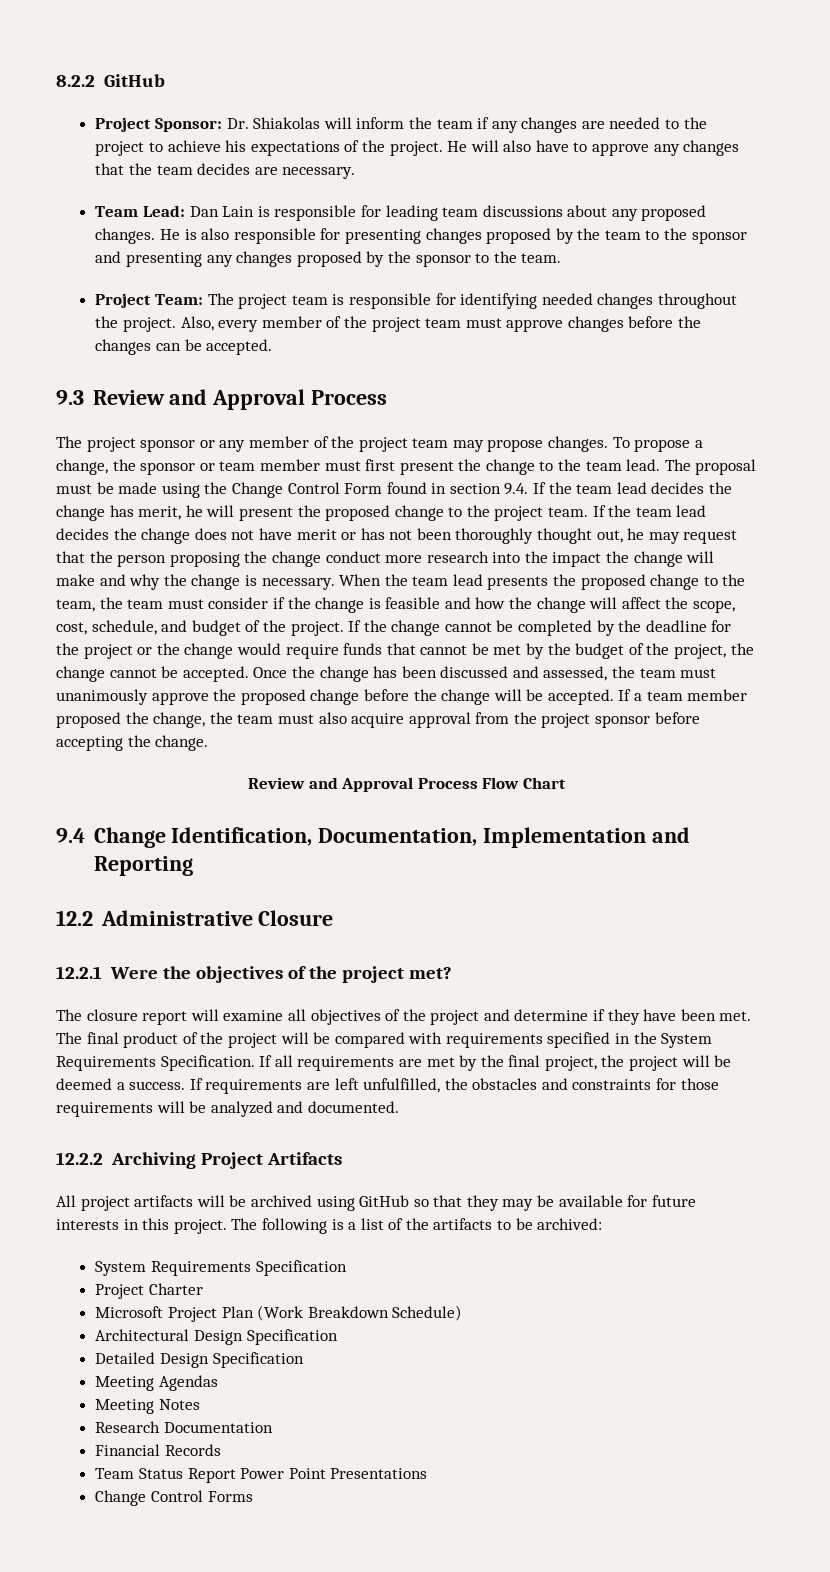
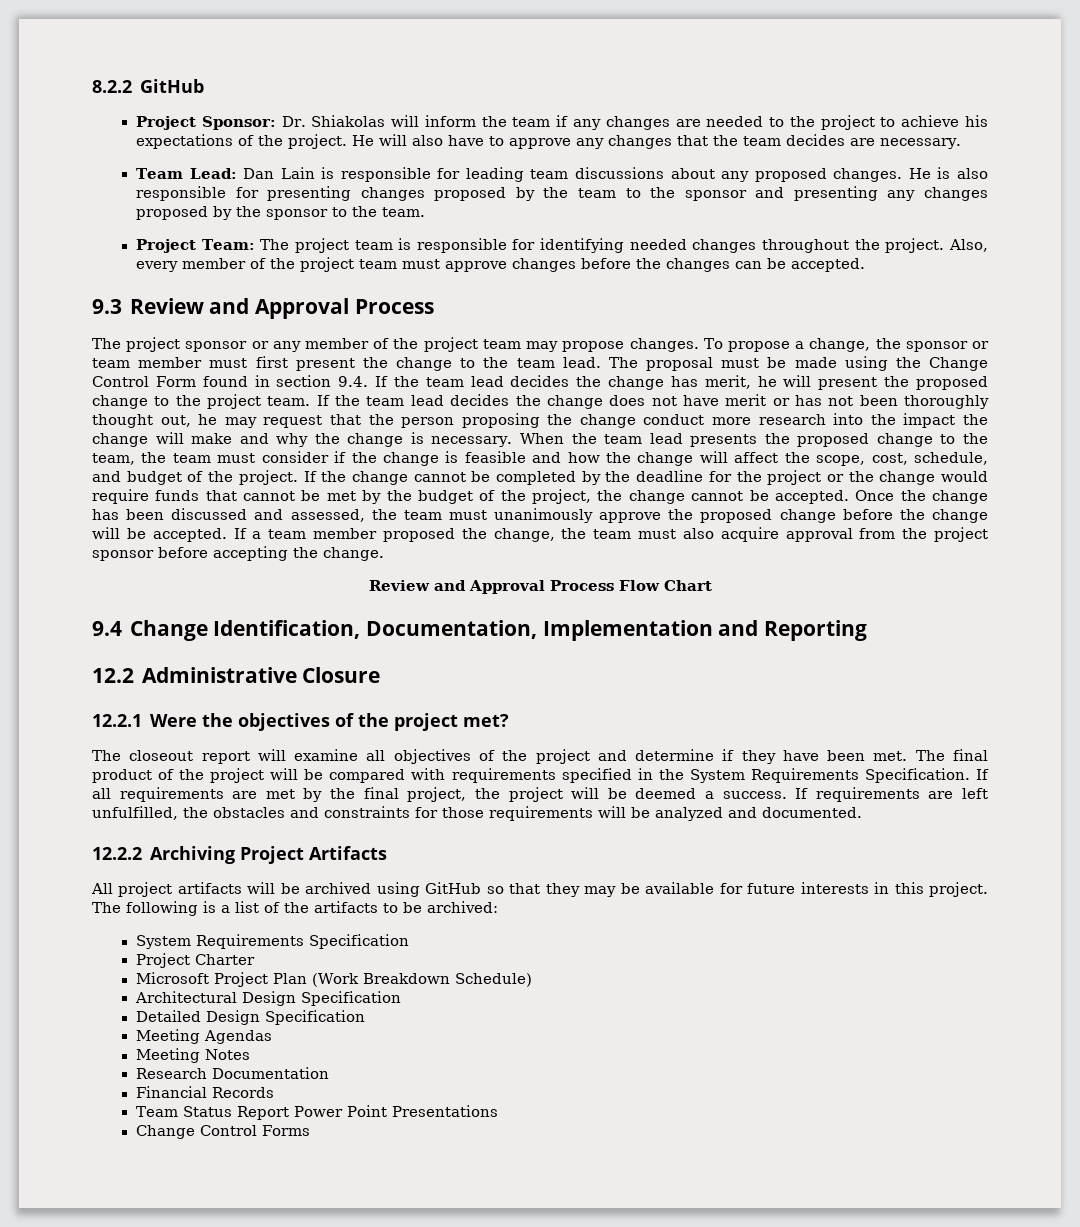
- The closure report will examine all objectives of the project and determine if they have been met.
+ The closeout report will examine all objectives of the project and determine if they have been met.

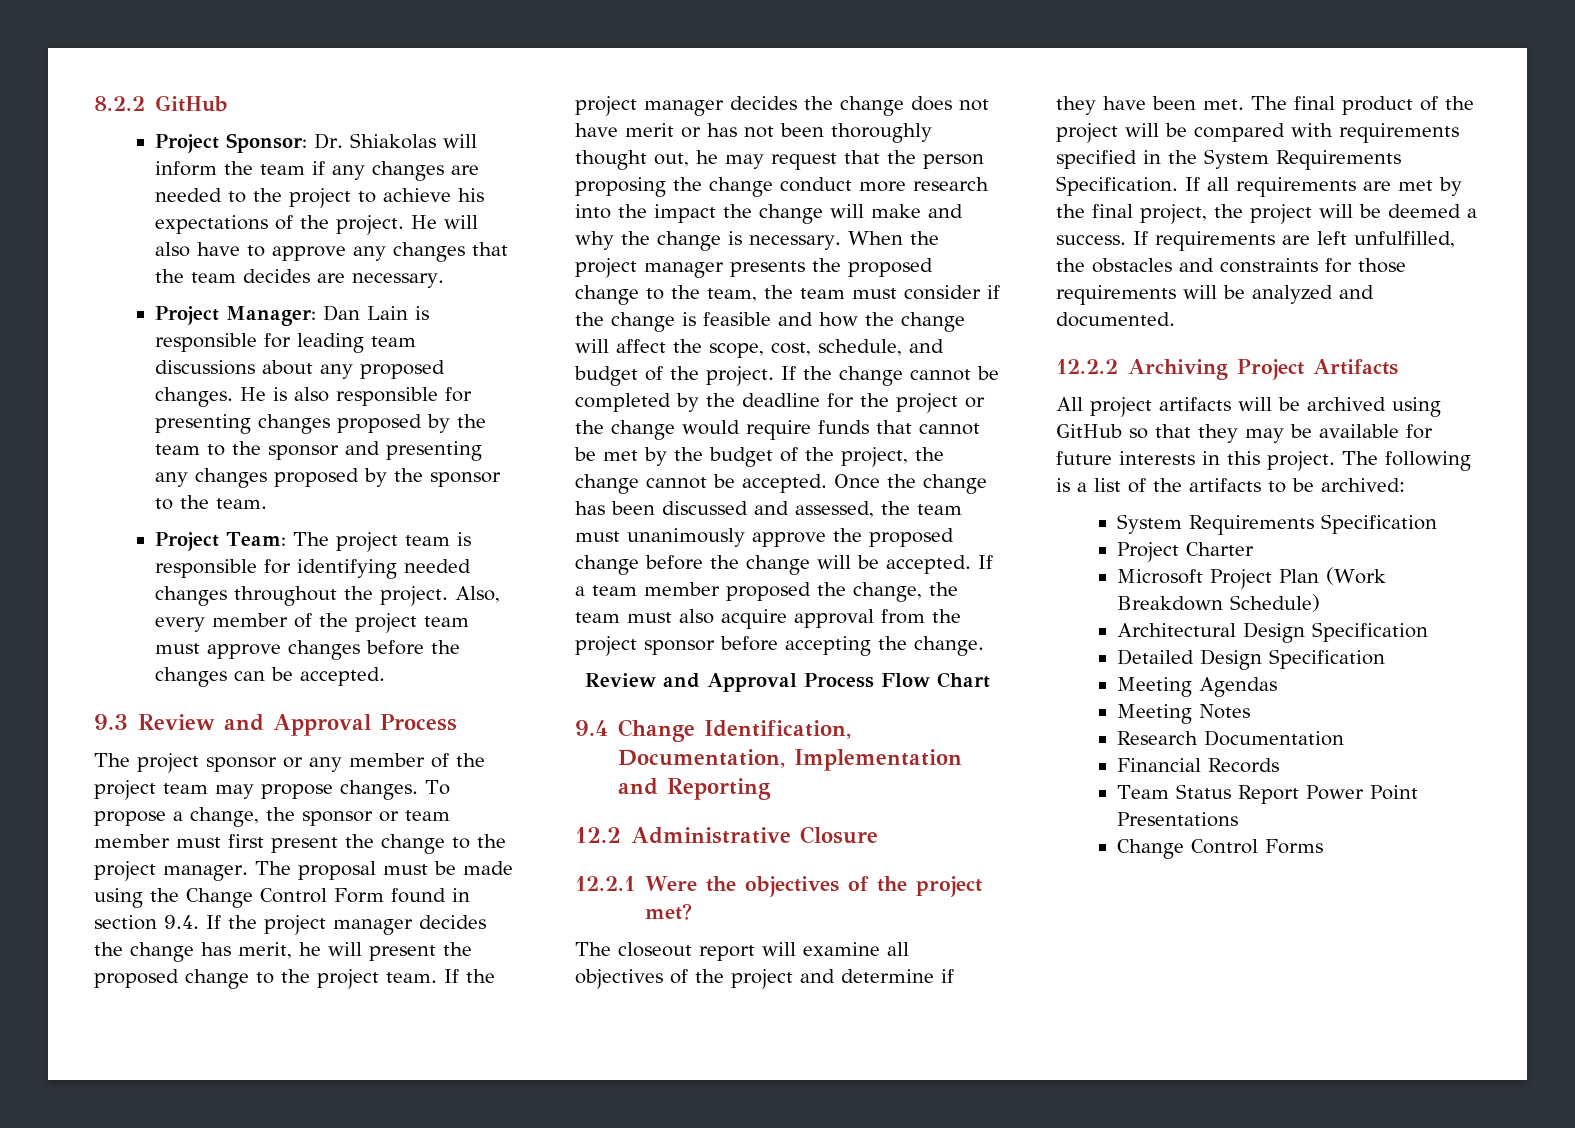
- Team Lead: Dan Lain is responsible for leading team discussions about any proposed changes.
+ Project Manager: Dan Lain is responsible for leading team discussions about any proposed changes.
- To propose a change, the sponsor or team member must first present the change to the team lead.
+ To propose a change, the sponsor or team member must first present the change to the project manager.
- The proposal must be made using the Change Control Form found in section 9.4. If the team lead decides the change has merit, he will present the proposed change to the project team.
+ The proposal must be made using the Change Control Form found in section 9.4. If the project manager decides the change has merit, he will present the proposed change to the project team.
- If the team lead decides the change does not have merit or has not been thoroughly thought out, he may request that the person proposing the change conduct more research into the impact the change will make and why the change is necessary.
+ If the project manager decides the change does not have merit or has not been thoroughly thought out, he may request that the person proposing the change conduct more research into the impact the change will make and why the change is necessary.
- When the team lead presents the proposed change to the team, the team must consider if the change is feasible and how the change will affect the scope, cost, schedule, and budget of the project.
+ When the project manager presents the proposed change to the team, the team must consider if the change is feasible and how the change will affect the scope, cost, schedule, and budget of the project.

